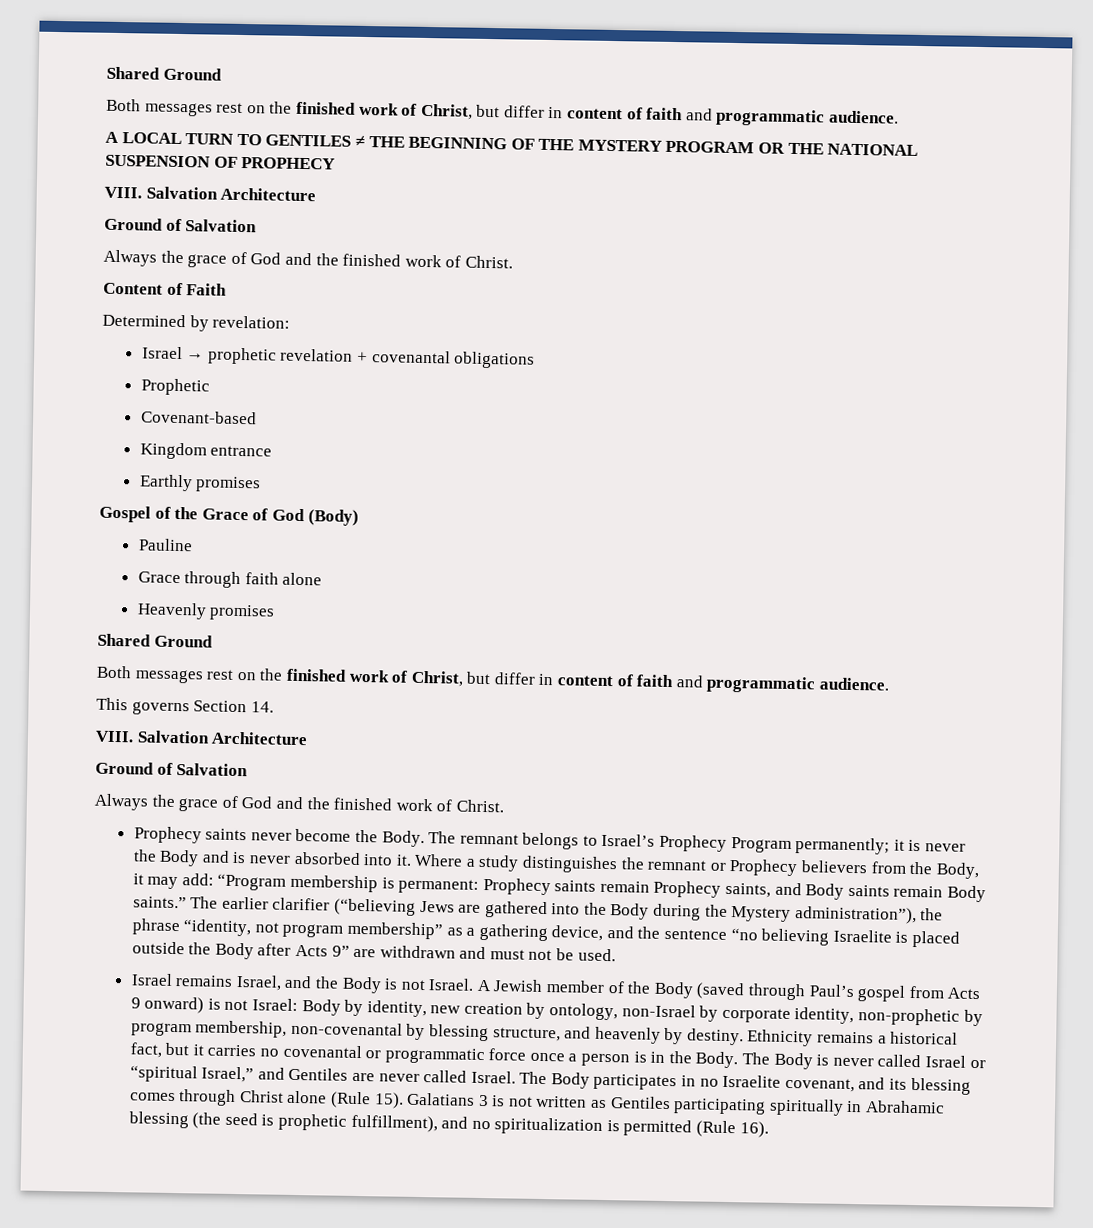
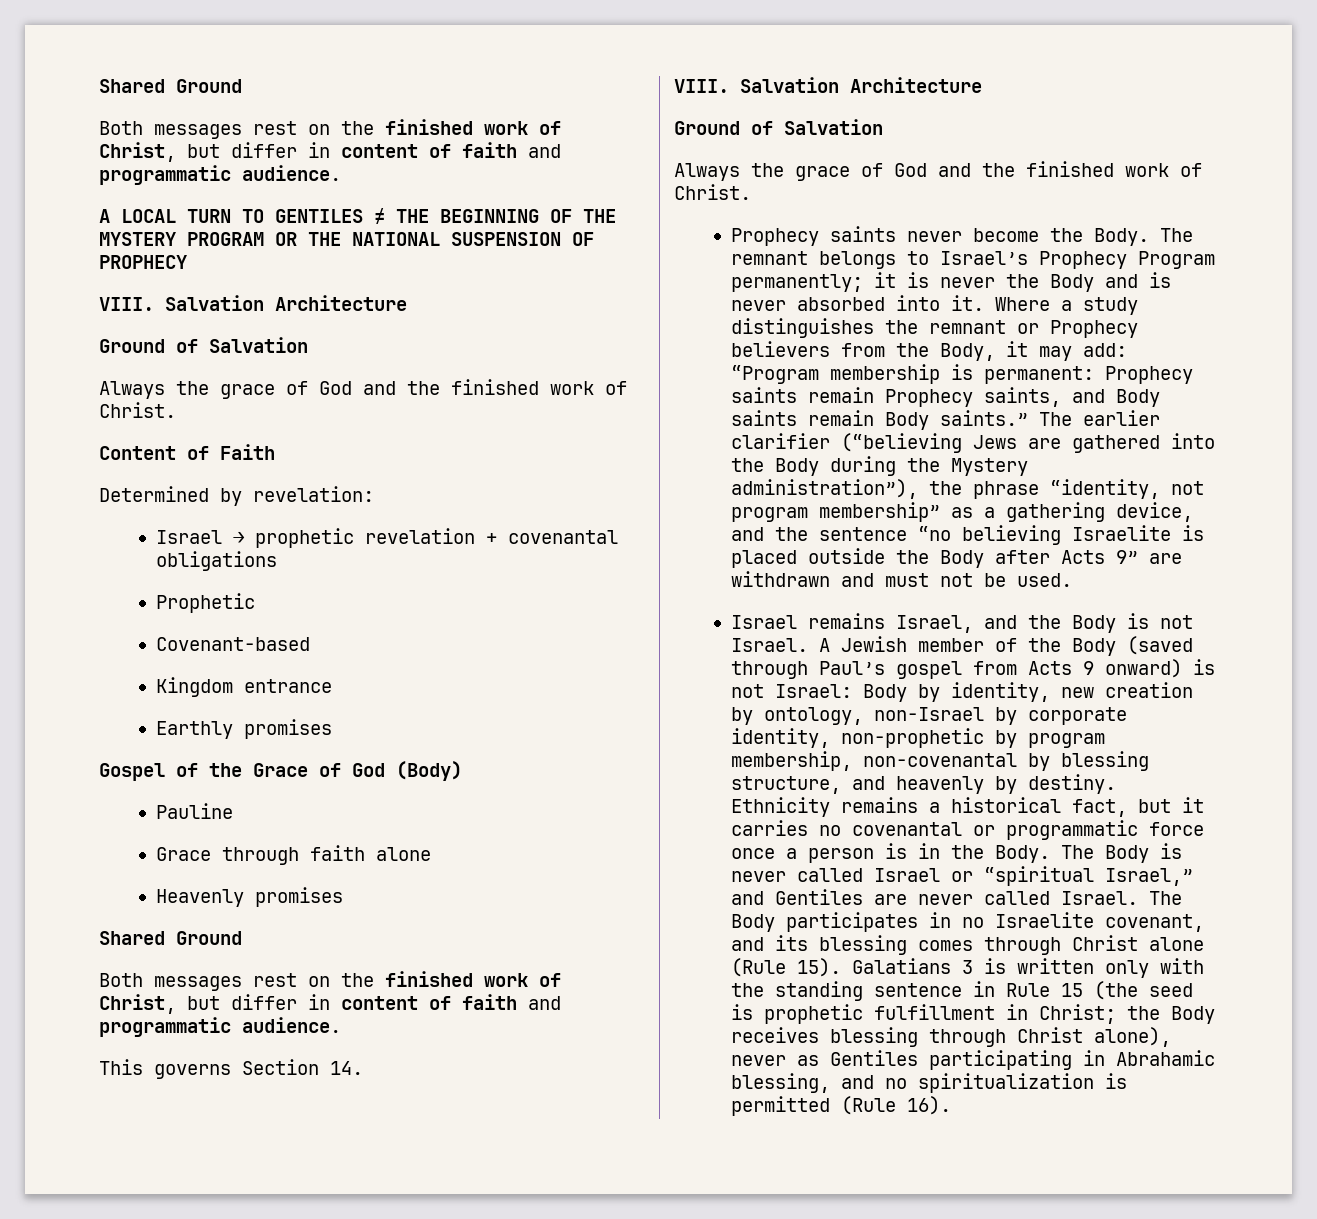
- Galatians 3 is not written as Gentiles participating spiritually in Abrahamic blessing (the seed is prophetic fulfillment), and no spiritualization is permitted (Rule 16).
+ Galatians 3 is written only with the standing sentence in Rule 15 (the seed is prophetic fulfillment in Christ; the Body receives blessing through Christ alone), never as Gentiles participating in Abrahamic blessing, and no spiritualization is permitted (Rule 16).

